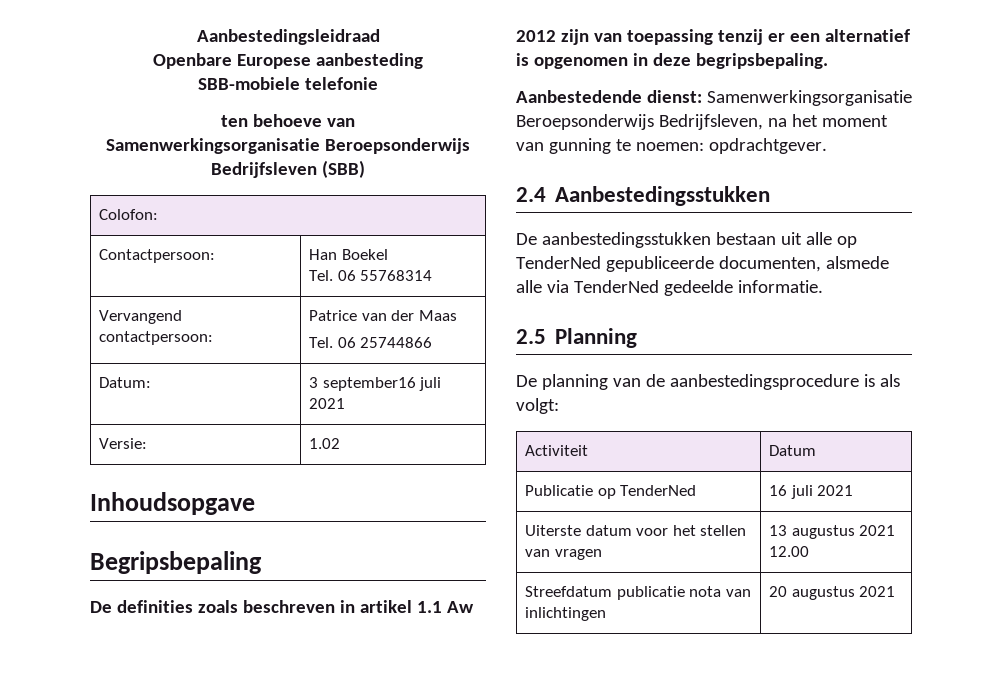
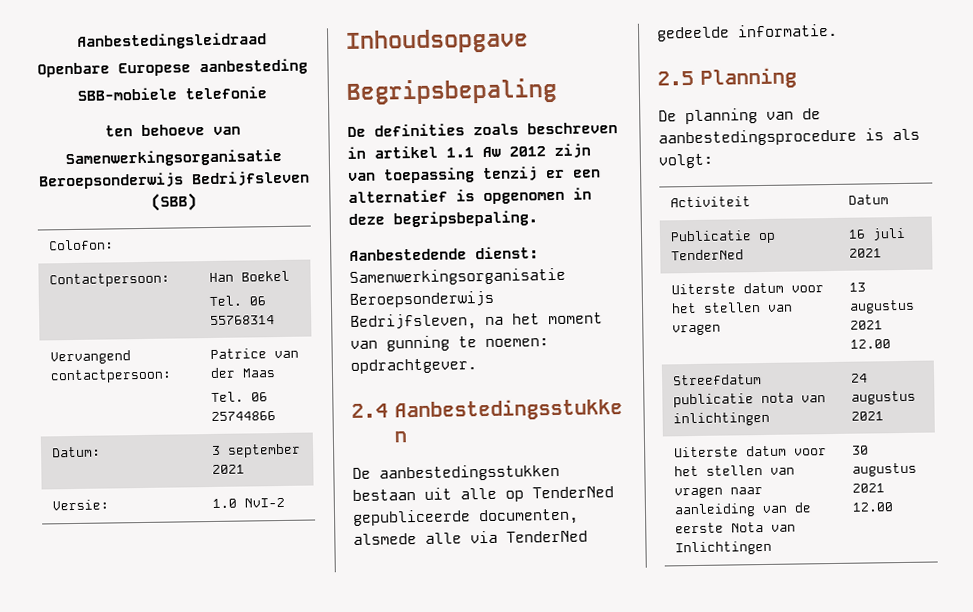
- Datum: | 3 september16 juli 2021
+ Datum: | 3 september 2021
- Versie: | 1.02
+ Versie: | 1.0 NvI-2
- Streefdatum publicatie nota van inlichtingen | 20 augustus 2021
+ Streefdatum publicatie nota van inlichtingen | 24 augustus 2021
+ Uiterste datum voor het stellen van vragen naar aanleiding van de eerste Nota van Inlichtingen | 30 augustus 2021 12.00

